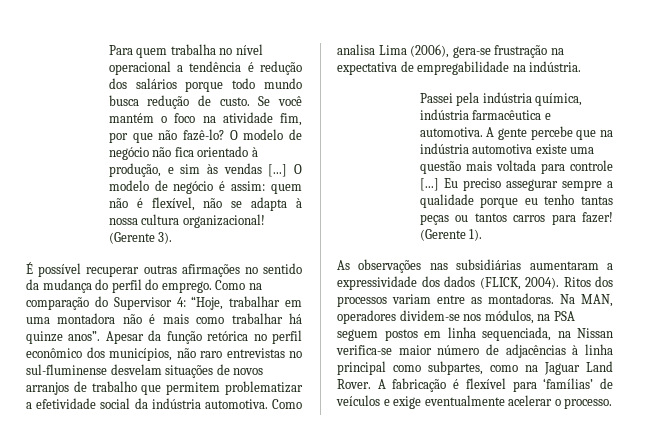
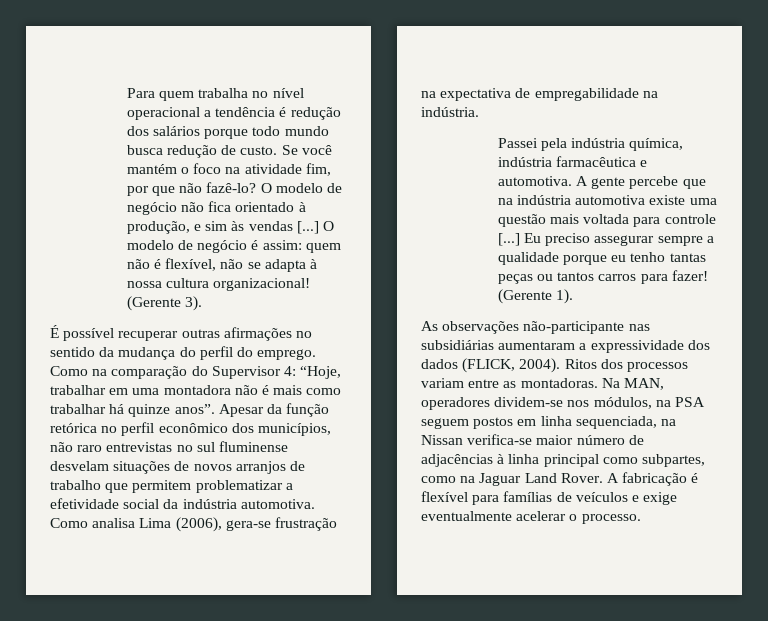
- Apesar da função retórica no perfil econômico dos municípios, não raro entrevistas no sul-fluminense desvelam situações de novos arranjos de trabalho que permitem problematizar a efetividade social da indústria automotiva.
+ Apesar da função retórica no perfil econômico dos municípios, não raro entrevistas no sul fluminense desvelam situações de novos arranjos de trabalho que permitem problematizar a efetividade social da indústria automotiva.
- As observações nas subsidiárias aumentaram a expressividade dos dados (FLICK, 2004).
+ As observações não-participante nas subsidiárias aumentaram a expressividade dos dados (FLICK, 2004).
- A fabricação é flexível para ‘famílias’ de veículos e exige eventualmente acelerar o processo.
+ A fabricação é flexível para famílias de veículos e exige eventualmente acelerar o processo.

